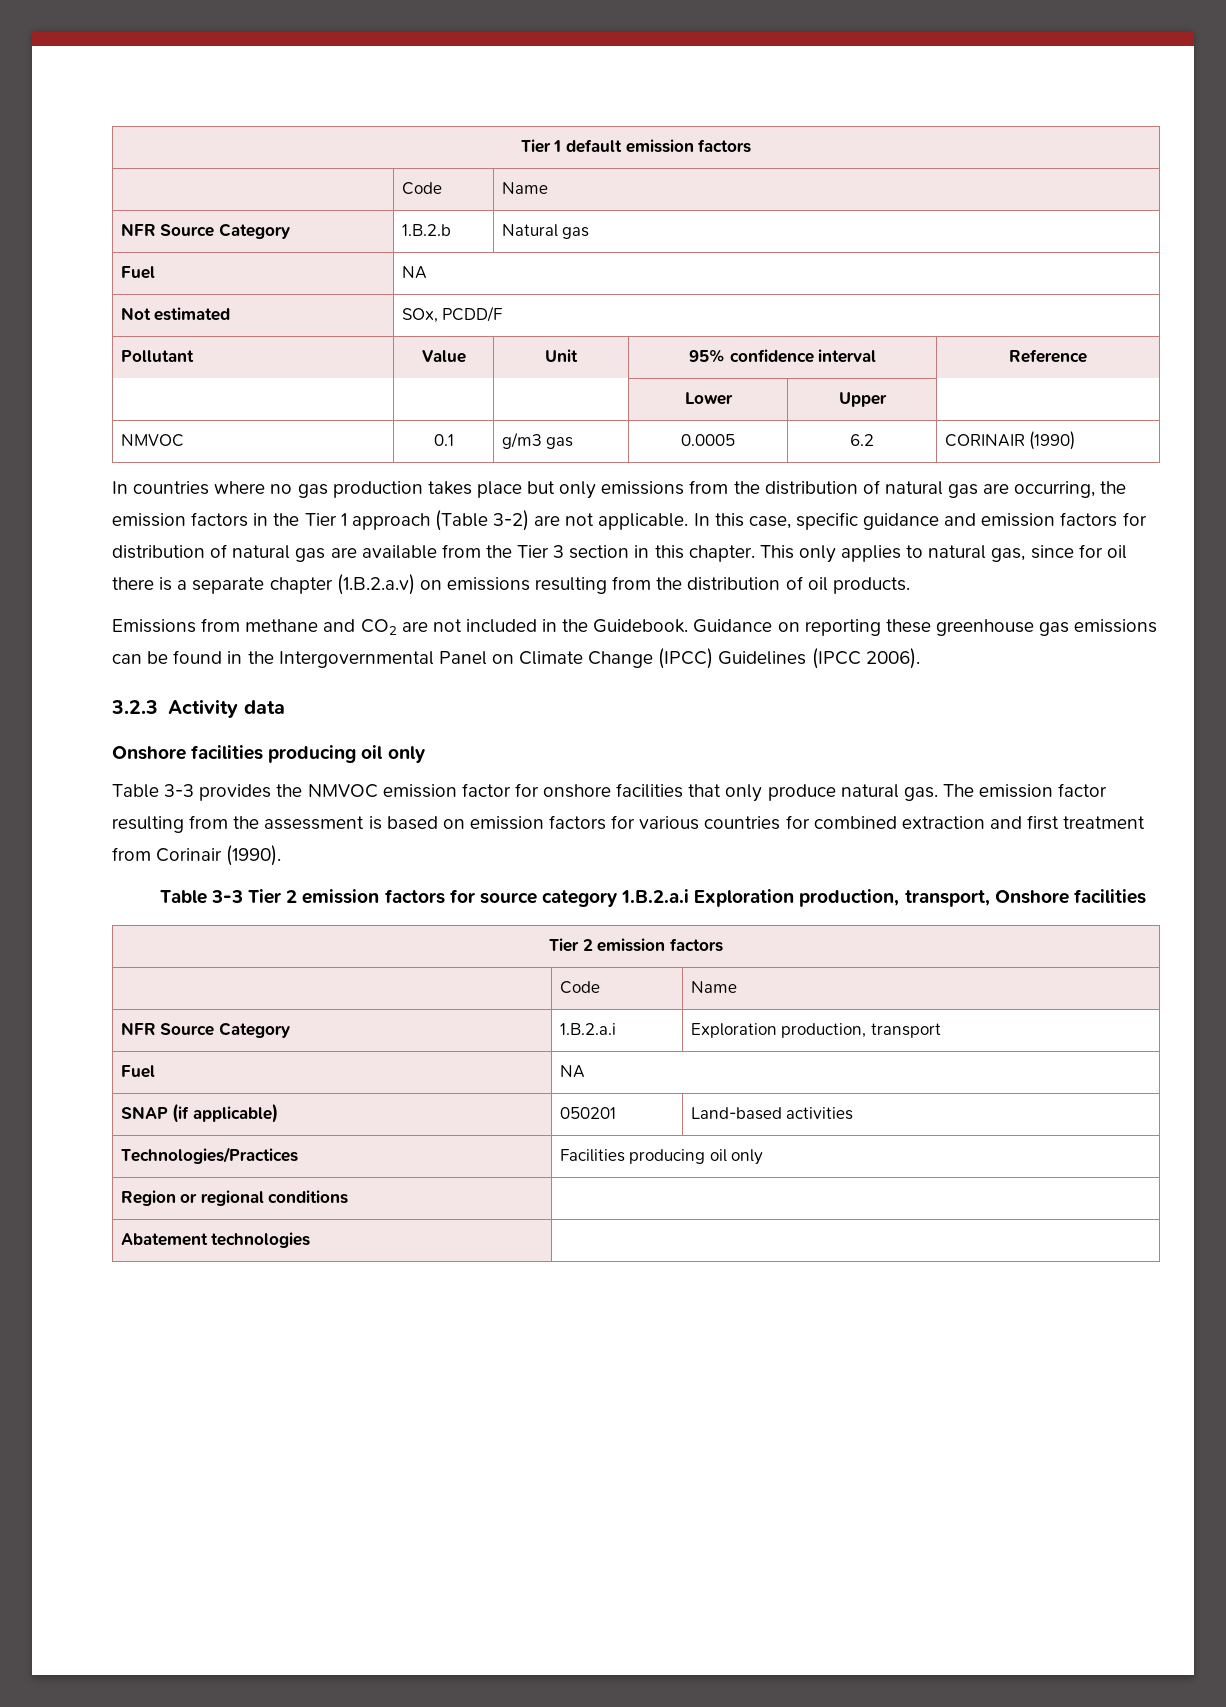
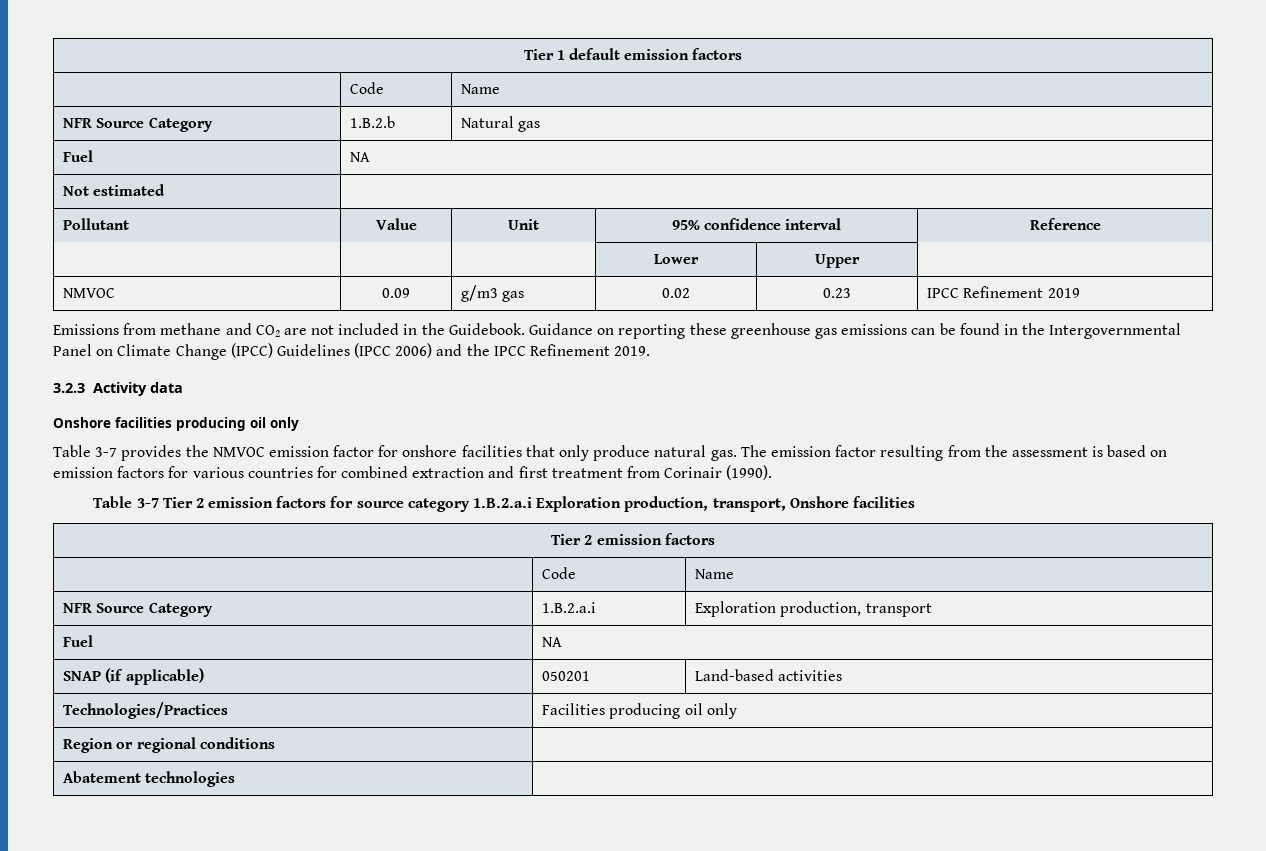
- Not estimated | SOx, PCDD/F
+ Not estimated |
- NMVOC | 0.1 | g/m3 gas | 0.0005 | 6.2 | CORINAIR (1990)
- In countries where no gas production takes place but only emissions from the distribution of natural gas are occurring, the emission factors in the Tier 1 approach (Table 3-2) are not applicable. In this case, specific guidance and emission factors for distribution of natural gas are available from the Tier 3 section in this chapter. This only applies to natural gas, since for oil there is a separate chapter (1.B.2.a.v) on emissions resulting from the distribution of oil products.
+ NMVOC | 0.09 | g/m3 gas | 0.02 | 0.23 | IPCC Refinement 2019
- Guidance on reporting these greenhouse gas emissions can be found in the Intergovernmental Panel on Climate Change (IPCC) Guidelines (IPCC 2006).
+ Guidance on reporting these greenhouse gas emissions can be found in the Intergovernmental Panel on Climate Change (IPCC) Guidelines (IPCC 2006) and the IPCC Refinement 2019.
- Table 3-3 provides the NMVOC emission factor for onshore facilities that only produce natural gas.
+ Table 3-7 provides the NMVOC emission factor for onshore facilities that only produce natural gas.
- Table 3-3 Tier 2 emission factors for source category 1.B.2.a.i Exploration production, transport, Onshore facilities
+ Table 3-7 Tier 2 emission factors for source category 1.B.2.a.i Exploration production, transport, Onshore facilities

